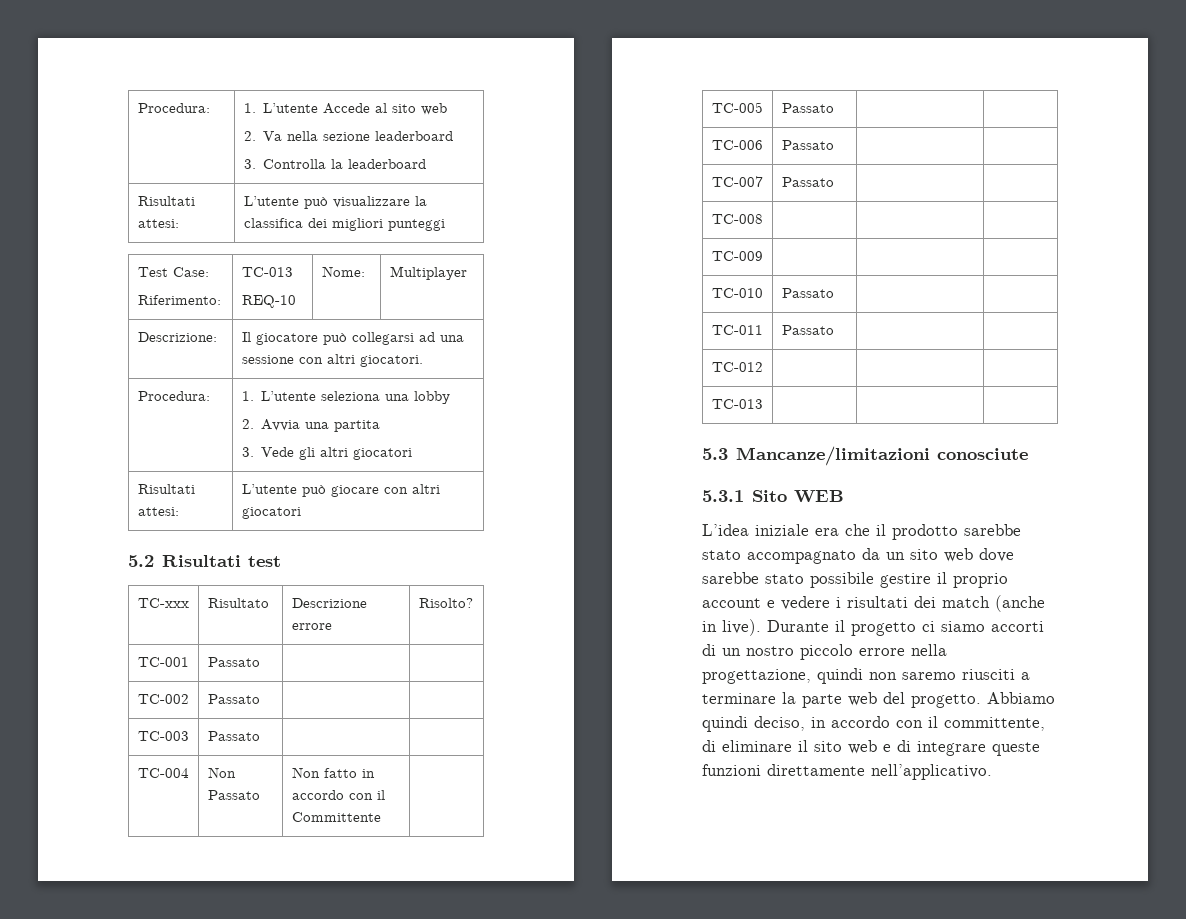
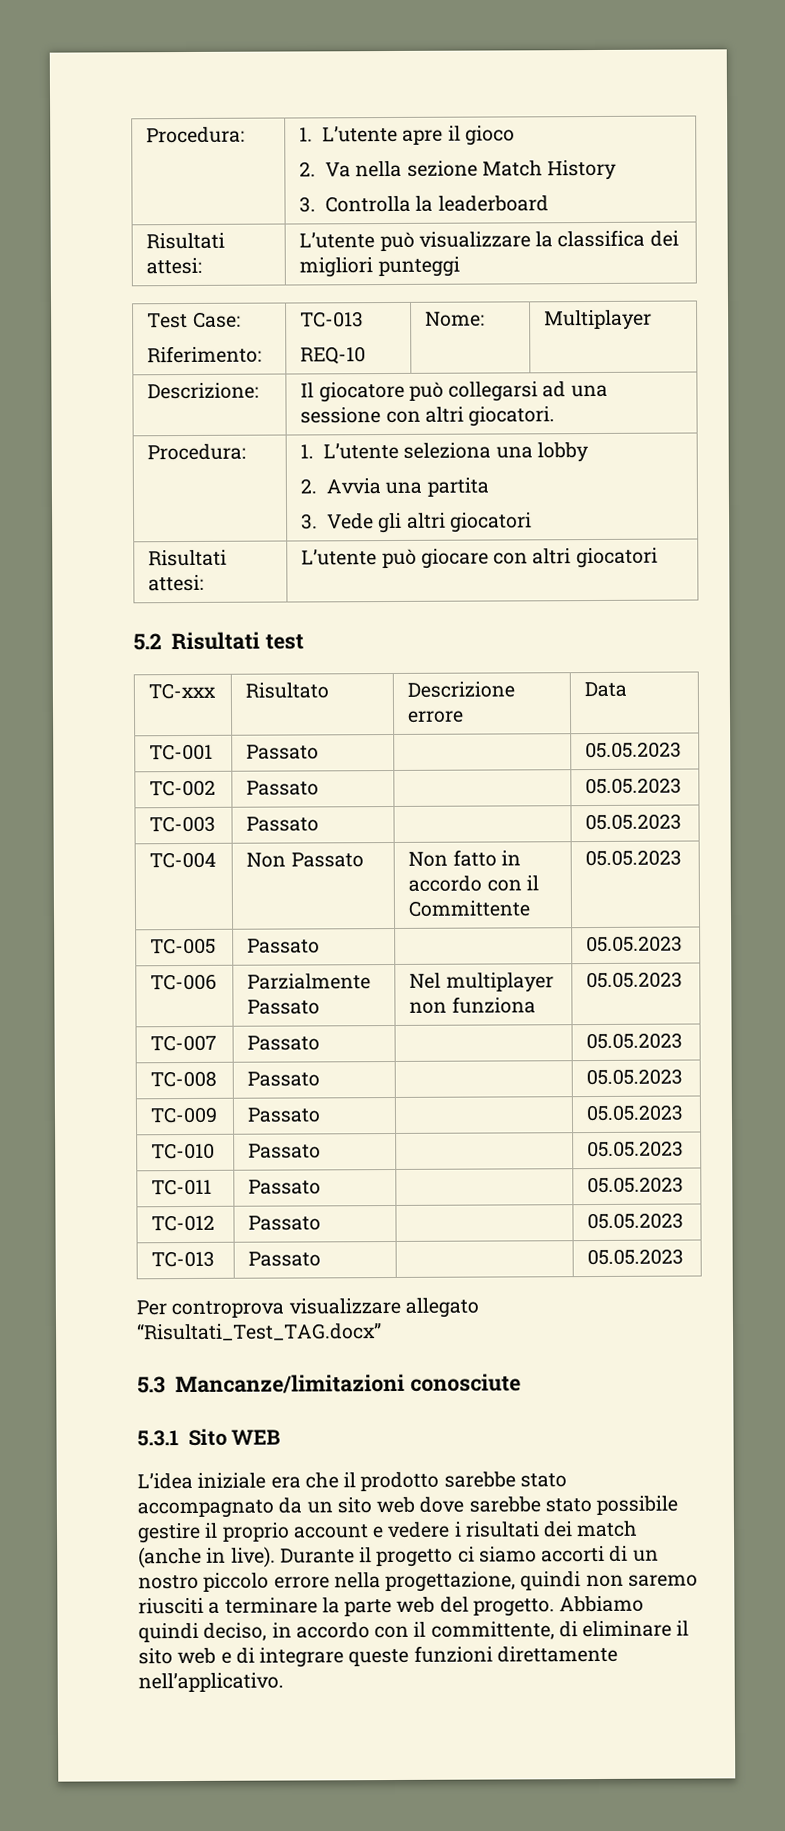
- Procedura: | 1. L’utente Accede al sito web
- 2. Va nella sezione leaderboard
+ Procedura: | 1. L’utente apre il gioco
+ 2. Va nella sezione Match History
- TC-xxx | Risultato | Descrizione errore | Risolto?
+ TC-xxx | Risultato | Descrizione errore | Data
- TC-001 | Passato | |
+ TC-001 | Passato | | 05.05.2023
- TC-002 | Passato | |
+ TC-002 | Passato | | 05.05.2023
- TC-003 | Passato | |
+ TC-003 | Passato | | 05.05.2023
- TC-004 | Non Passato | Non fatto in accordo con il Committente |
+ TC-004 | Non Passato | Non fatto in accordo con il Committente | 05.05.2023
- TC-005 | Passato | |
+ TC-005 | Passato | | 05.05.2023
- TC-006 | Passato | |
+ TC-006 | Parzialmente Passato | Nel multiplayer non funziona | 05.05.2023
- TC-007 | Passato | |
+ TC-007 | Passato | | 05.05.2023
- TC-008 | | |
+ TC-008 | Passato | | 05.05.2023
- TC-009 | | |
+ TC-009 | Passato | | 05.05.2023
- TC-010 | Passato | |
+ TC-010 | Passato | | 05.05.2023
- TC-011 | Passato | |
+ TC-011 | Passato | | 05.05.2023
- TC-012 | | |
+ TC-012 | Passato | | 05.05.2023
- TC-013 | | |
+ TC-013 | Passato | | 05.05.2023
+ Per controprova visualizzare allegato “Risultati_Test_TAG.docx”

